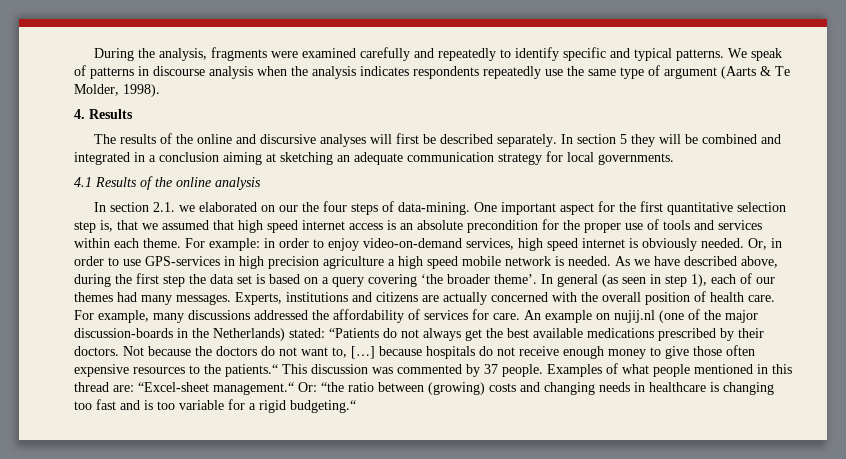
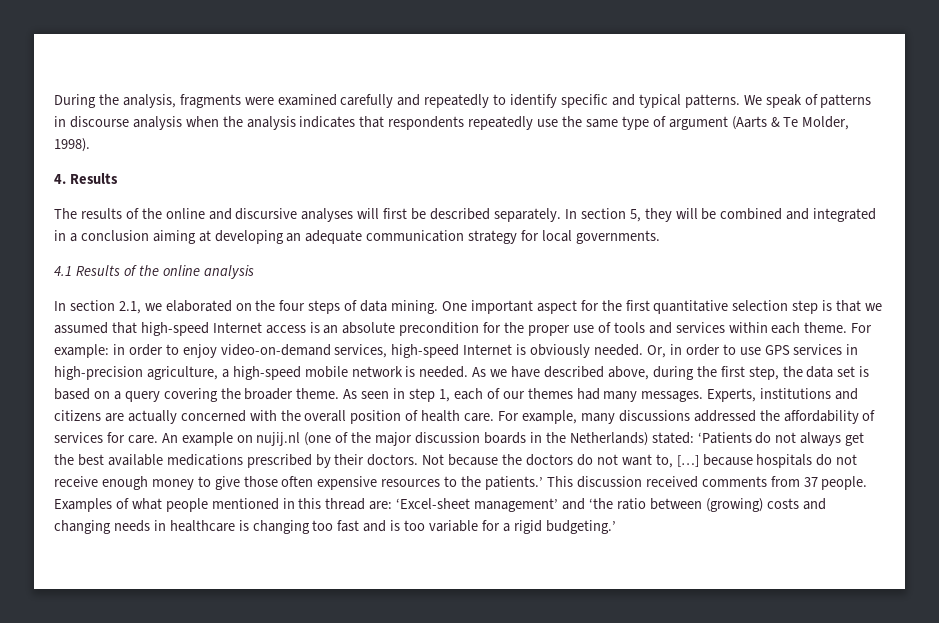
- We speak of patterns in discourse analysis when the analysis indicates respondents repeatedly use the same type of argument (Aarts & Te Molder, 1998).
+ We speak of patterns in discourse analysis when the analysis indicates that respondents repeatedly use the same type of argument (Aarts & Te Molder, 1998).
- In section 5 they will be combined and integrated in a conclusion aiming at sketching an adequate communication strategy for local governments.
+ In section 5, they will be combined and integrated in a conclusion aiming at developing an adequate communication strategy for local governments.
- In section 2.1. we elaborated on our the four steps of data-mining.
+ In section 2.1, we elaborated on the four steps of data mining.
- One important aspect for the first quantitative selection step is, that we assumed that high speed internet access is an absolute precondition for the proper use of tools and services within each theme.
+ One important aspect for the first quantitative selection step is that we assumed that high-speed Internet access is an absolute precondition for the proper use of tools and services within each theme.
- For example: in order to enjoy video-on-demand services, high speed internet is obviously needed.
+ For example: in order to enjoy video-on-demand services, high-speed Internet is obviously needed.
- Or, in order to use GPS-services in high precision agriculture a high speed mobile network is needed.
+ Or, in order to use GPS services in high-precision agriculture, a high-speed mobile network is needed.
- As we have described above, during the first step the data set is based on a query covering ‘the broader theme’. In general (as seen in step 1), each of our themes had many messages.
+ As we have described above, during the first step, the data set is based on a query covering the broader theme. As seen in step 1, each of our themes had many messages.
- An example on nujij.nl (one of the major discussion-boards in the Netherlands) stated: “Patients do not always get the best available medications prescribed by their doctors.
+ An example on nujij.nl (one of the major discussion boards in the Netherlands) stated: ‘Patients do not always get the best available medications prescribed by their doctors.
- Not because the doctors do not want to, […] because hospitals do not receive enough money to give those often expensive resources to the patients.“ This discussion was commented by 37 people.
+ Not because the doctors do not want to, […] because hospitals do not receive enough money to give those often expensive resources to the patients.’ This discussion received comments from 37 people.
- Examples of what people mentioned in this thread are: “Excel-sheet management.“ Or: “the ratio between (growing) costs and changing needs in healthcare is changing too fast and is too variable for a rigid budgeting.“
+ Examples of what people mentioned in this thread are: ‘Excel-sheet management’ and ‘the ratio between (growing) costs and changing needs in healthcare is changing too fast and is too variable for a rigid budgeting.’

